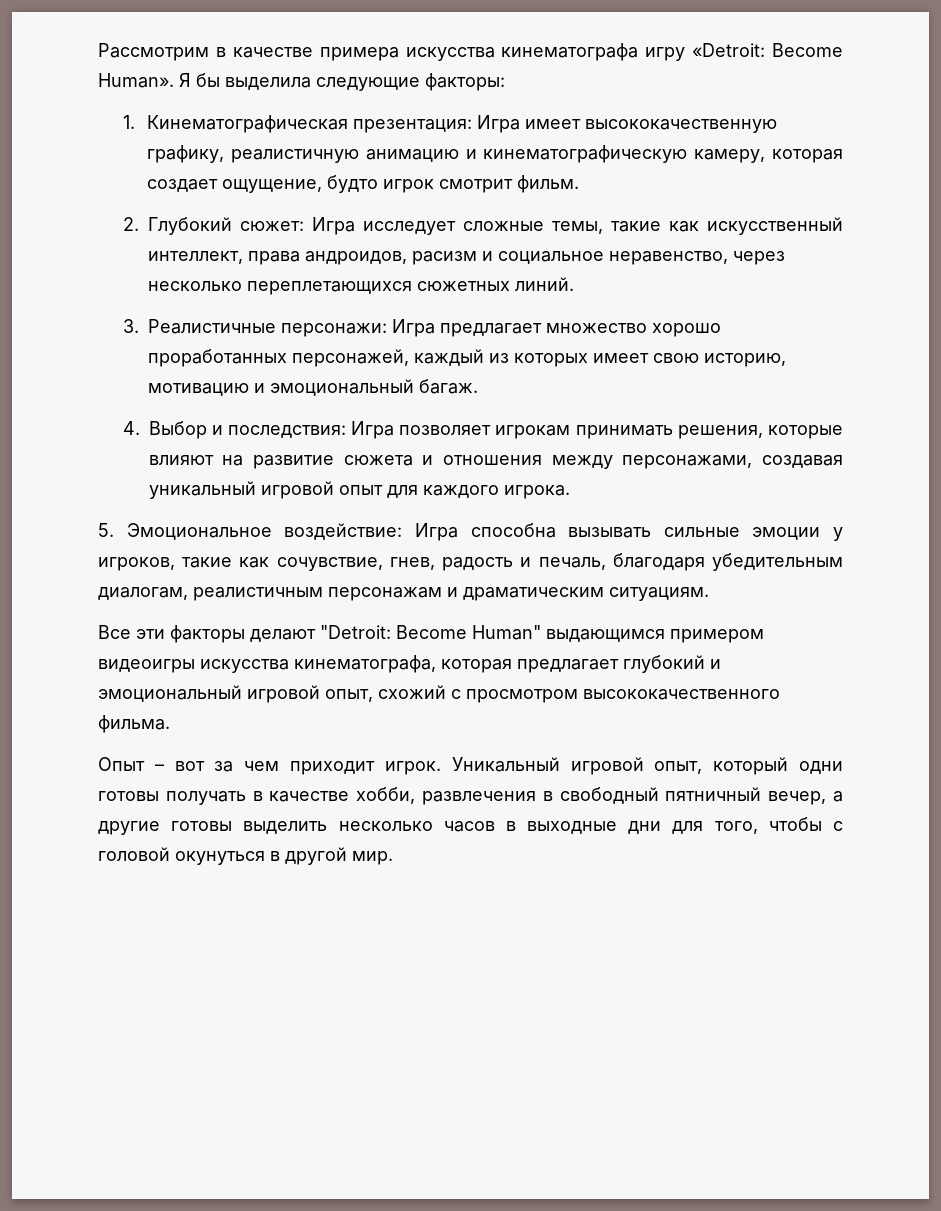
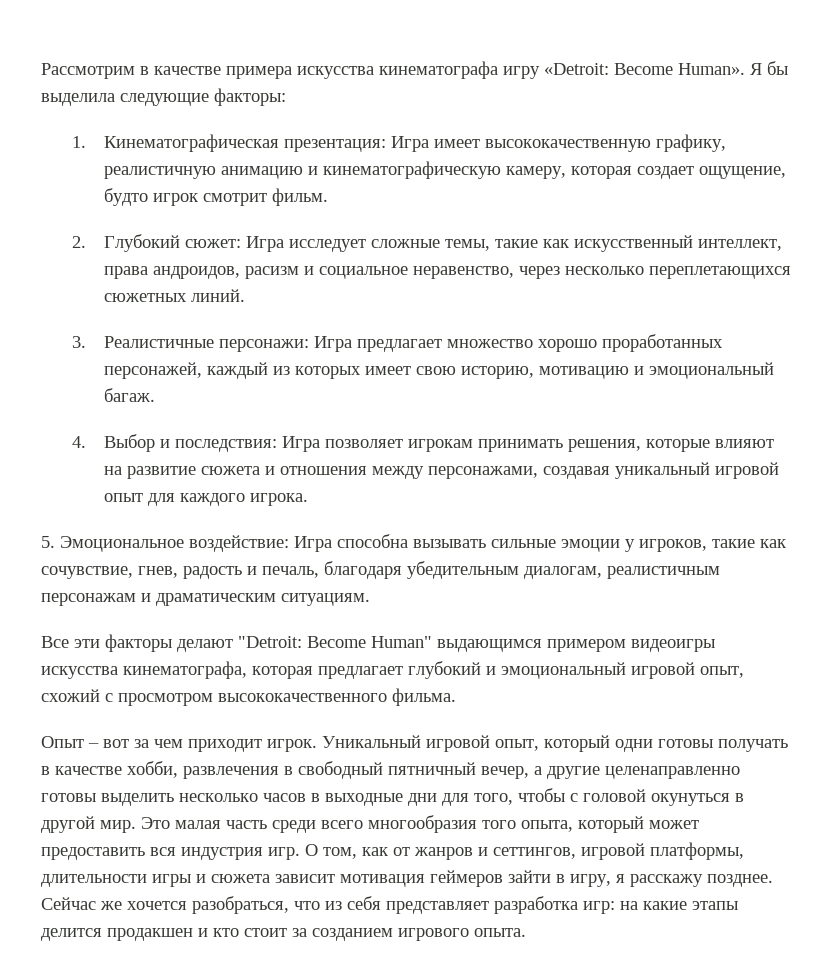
- Уникальный игровой опыт, который одни готовы получать в качестве хобби, развлечения в свободный пятничный вечер, а другие готовы выделить несколько часов в выходные дни для того, чтобы с головой окунуться в другой мир.
+ Уникальный игровой опыт, который одни готовы получать в качестве хобби, развлечения в свободный пятничный вечер, а другие целенаправленно готовы выделить несколько часов в выходные дни для того, чтобы с головой окунуться в другой мир.
+ Это малая часть среди всего многообразия того опыта, который может предоставить вся индустрия игр. О том, как от жанров и сеттингов, игровой платформы, длительности игры и сюжета зависит мотивация геймеров зайти в игру, я расскажу позднее. Сейчас же хочется разобраться, что из себя представляет разработка игр: на какие этапы делится продакшен и кто стоит за созданием игрового опыта.

